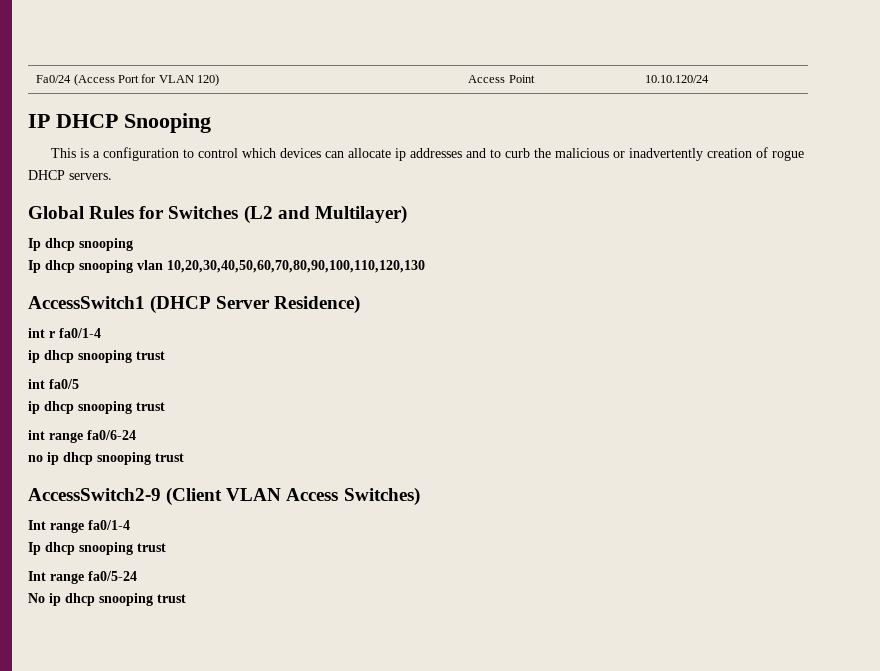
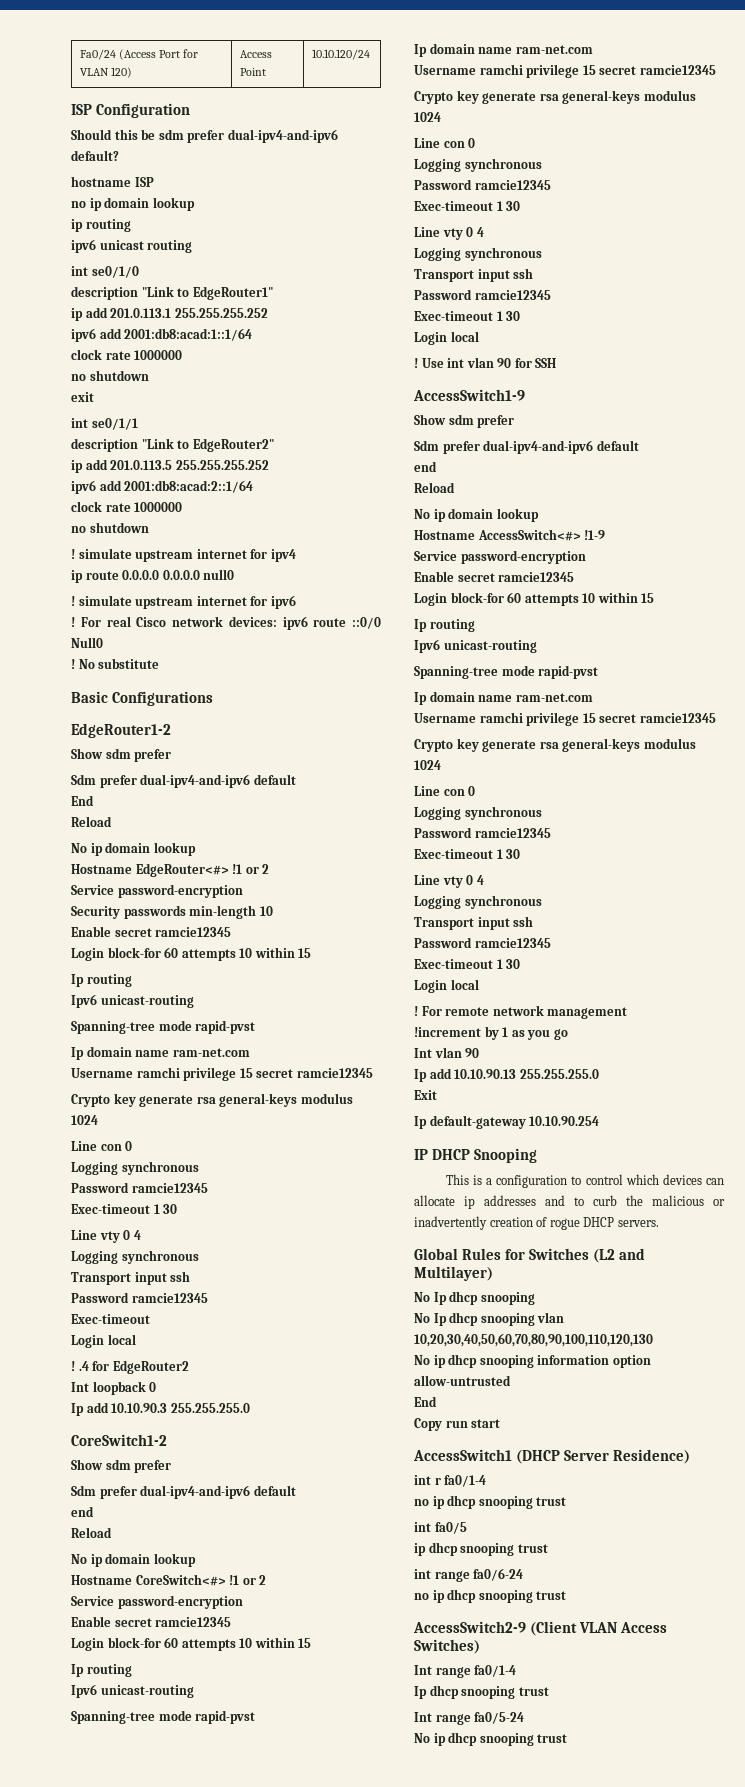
+ ISP Configuration
+ Should this be sdm prefer dual-ipv4-and-ipv6 default?
+ hostname ISP
+ no ip domain lookup
+ ip routing
+ ipv6 unicast routing
+ int se0/1/0
+ description "Link to EdgeRouter1"
+ ip add 201.0.113.1 255.255.255.252
+ ipv6 add 2001:db8:acad:1::1/64
+ clock rate 1000000
+ no shutdown
+ exit
+ int se0/1/1
+ description "Link to EdgeRouter2"
+ ip add 201.0.113.5 255.255.255.252
+ ipv6 add 2001:db8:acad:2::1/64
+ clock rate 1000000
+ no shutdown
+ ! simulate upstream internet for ipv4
+ ip route 0.0.0.0 0.0.0.0 null0
+ ! simulate upstream internet for ipv6
+ ! For real Cisco network devices: ipv6 route ::0/0 Null0
+ ! No substitute
+ Basic Configurations
+ EdgeRouter1-2
+ Show sdm prefer
+ Sdm prefer dual-ipv4-and-ipv6 default
+ End
+ Reload
+ No ip domain lookup
+ Hostname EdgeRouter<#> !1 or 2
+ Service password-encryption
+ Security passwords min-length 10
+ Enable secret ramcie12345
+ Login block-for 60 attempts 10 within 15
+ Ip routing
+ Ipv6 unicast-routing
+ Spanning-tree mode rapid-pvst
+ Ip domain name ram-net.com
+ Username ramchi privilege 15 secret ramcie12345
+ Crypto key generate rsa general-keys modulus 1024
+ Line con 0
+ Logging synchronous
+ Password ramcie12345
+ Exec-timeout 1 30
+ Line vty 0 4
+ Logging synchronous
+ Transport input ssh
+ Password ramcie12345
+ Exec-timeout
+ Login local
+ ! .4 for EdgeRouter2
+ Int loopback 0
+ Ip add 10.10.90.3 255.255.255.0
+ CoreSwitch1-2
+ Show sdm prefer
+ Sdm prefer dual-ipv4-and-ipv6 default
+ end
+ Reload
+ No ip domain lookup
+ Hostname CoreSwitch<#> !1 or 2
+ Service password-encryption
+ Enable secret ramcie12345
+ Login block-for 60 attempts 10 within 15
+ Ip routing
+ Ipv6 unicast-routing
+ Spanning-tree mode rapid-pvst
+ Ip domain name ram-net.com
+ Username ramchi privilege 15 secret ramcie12345
+ Crypto key generate rsa general-keys modulus 1024
+ Line con 0
+ Logging synchronous
+ Password ramcie12345
+ Exec-timeout 1 30
+ Line vty 0 4
+ Logging synchronous
+ Transport input ssh
+ Password ramcie12345
+ Exec-timeout 1 30
+ Login local
+ ! Use int vlan 90 for SSH
+ AccessSwitch1-9
+ Show sdm prefer
+ Sdm prefer dual-ipv4-and-ipv6 default
+ end
+ Reload
+ No ip domain lookup
+ Hostname AccessSwitch<#> !1-9
+ Service password-encryption
+ Enable secret ramcie12345
+ Login block-for 60 attempts 10 within 15
+ Ip routing
+ Ipv6 unicast-routing
+ Spanning-tree mode rapid-pvst
+ Ip domain name ram-net.com
+ Username ramchi privilege 15 secret ramcie12345
+ Crypto key generate rsa general-keys modulus 1024
+ Line con 0
+ Logging synchronous
+ Password ramcie12345
+ Exec-timeout 1 30
+ Line vty 0 4
+ Logging synchronous
+ Transport input ssh
+ Password ramcie12345
+ Exec-timeout 1 30
+ Login local
+ ! For remote network management
+ !increment by 1 as you go
+ Int vlan 90
+ Ip add 10.10.90.13 255.255.255.0
+ Exit
+ Ip default-gateway 10.10.90.254
  Global Rules for Switches (L2 and Multilayer)
- Ip dhcp snooping
+ No Ip dhcp snooping
- Ip dhcp snooping vlan 10,20,30,40,50,60,70,80,90,100,110,120,130
+ No Ip dhcp snooping vlan 10,20,30,40,50,60,70,80,90,100,110,120,130
+ No ip dhcp snooping information option allow-untrusted
+ End
+ Copy run start
  int r fa0/1-4
- ip dhcp snooping trust
+ no ip dhcp snooping trust

